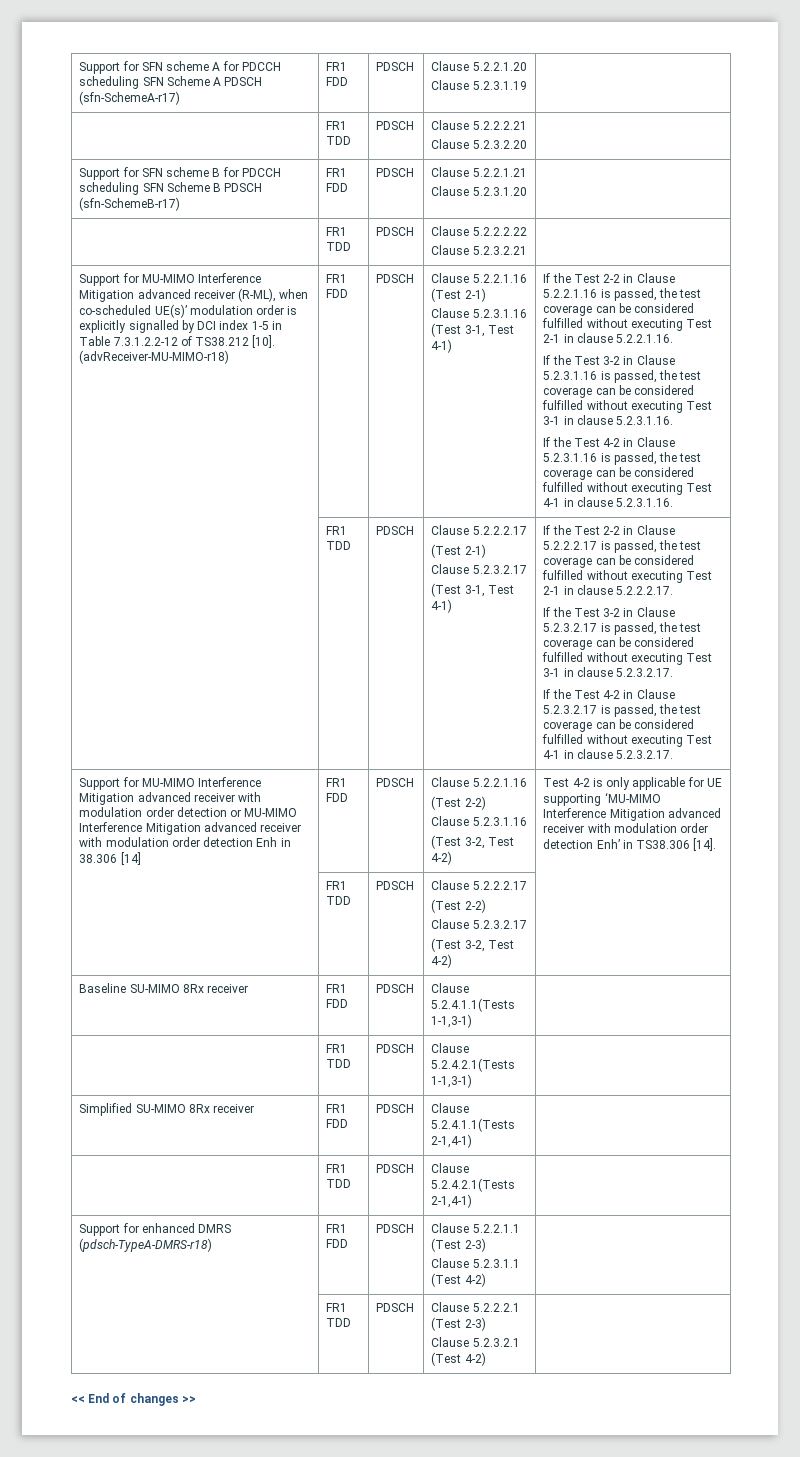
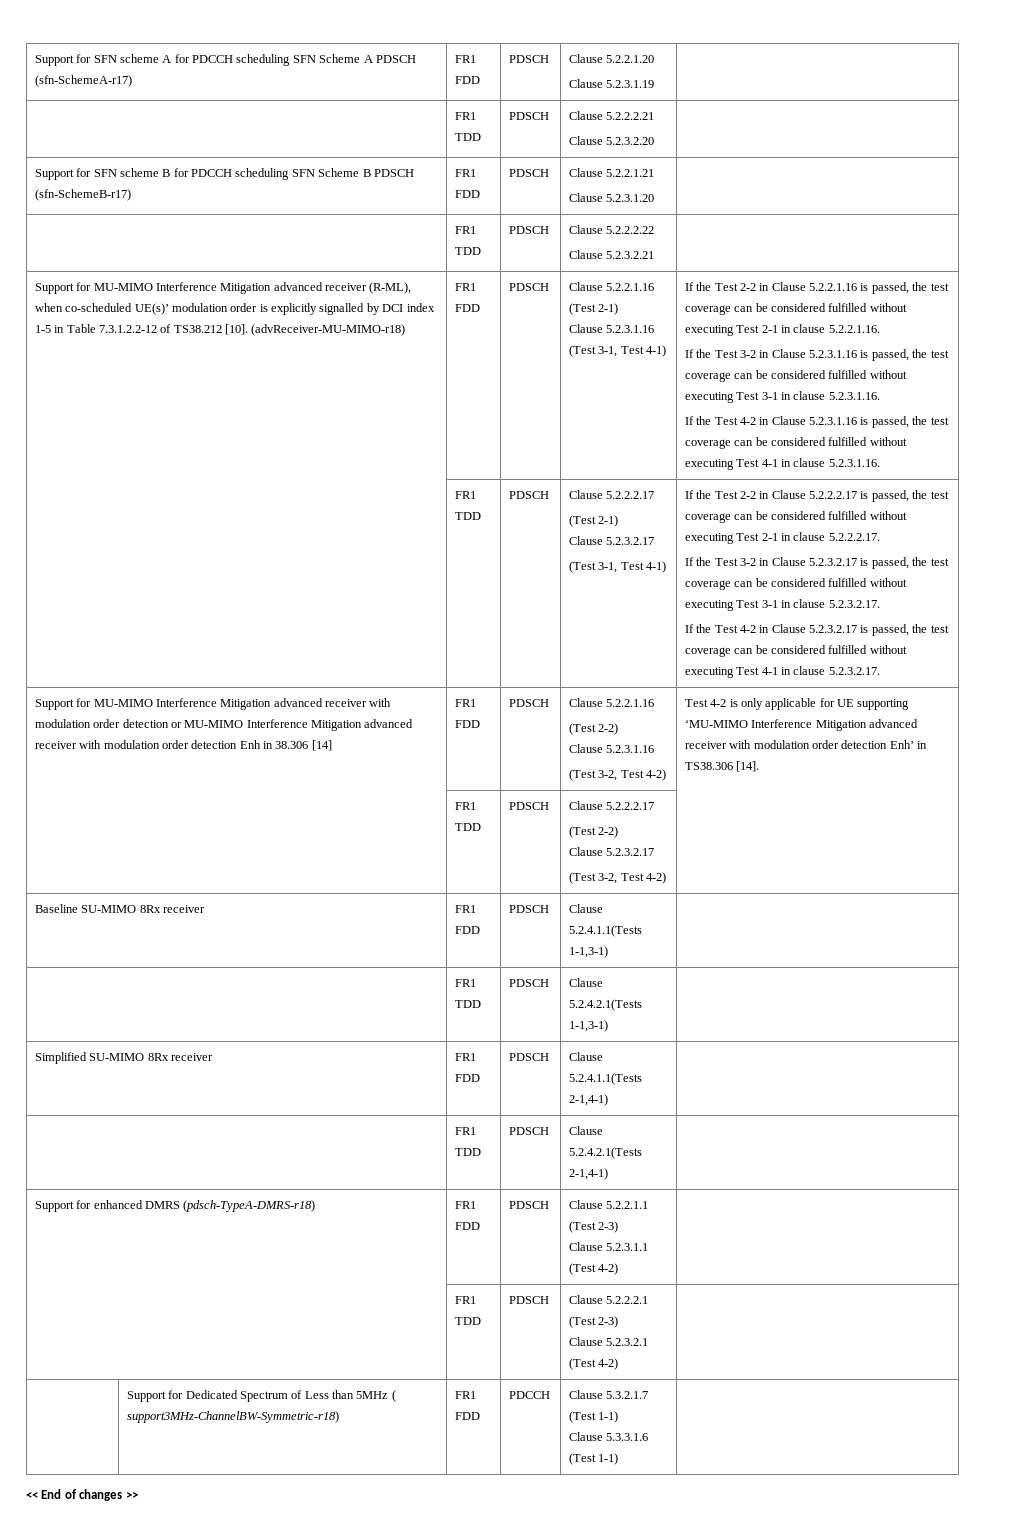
+ | Support for Dedicated Spectrum of Less than 5MHz ( support3MHz-ChannelBW-Symmetric-r18) | FR1 FDD | PDCCH | Clause 5.3.2.1.7 (Test 1-1)
+ Clause 5.3.3.1.6 (Test 1-1) |

